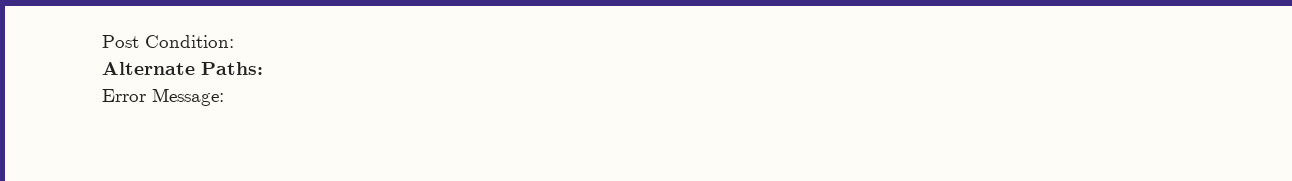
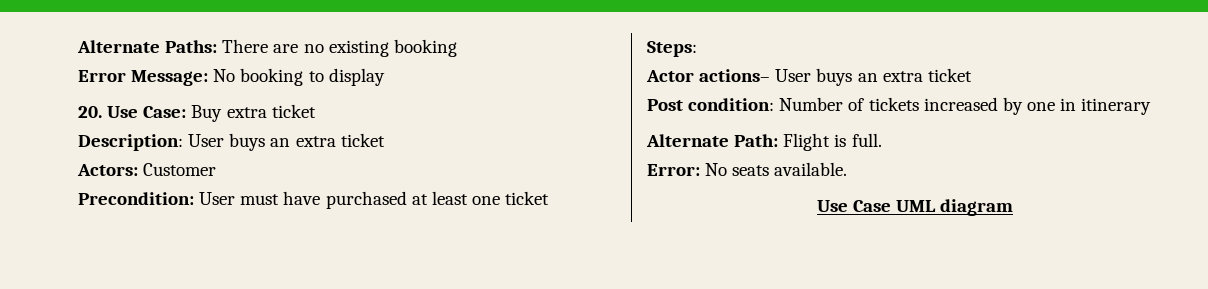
- Post Condition:
- Alternate Paths:
- Error Message:
+ Alternate Paths: There are no existing booking
+ Error Message: No booking to display
+ 20. Use Case: Buy extra ticket
+ Description: User buys an extra ticket
+ Actors: Customer
+ Precondition: User must have purchased at least one ticket
+ Steps:
+ Actor actions– User buys an extra ticket
+ Post condition: Number of tickets increased by one in itinerary
+ Alternate Path: Flight is full.
+ Error: No seats available.
+ Use Case UML diagram

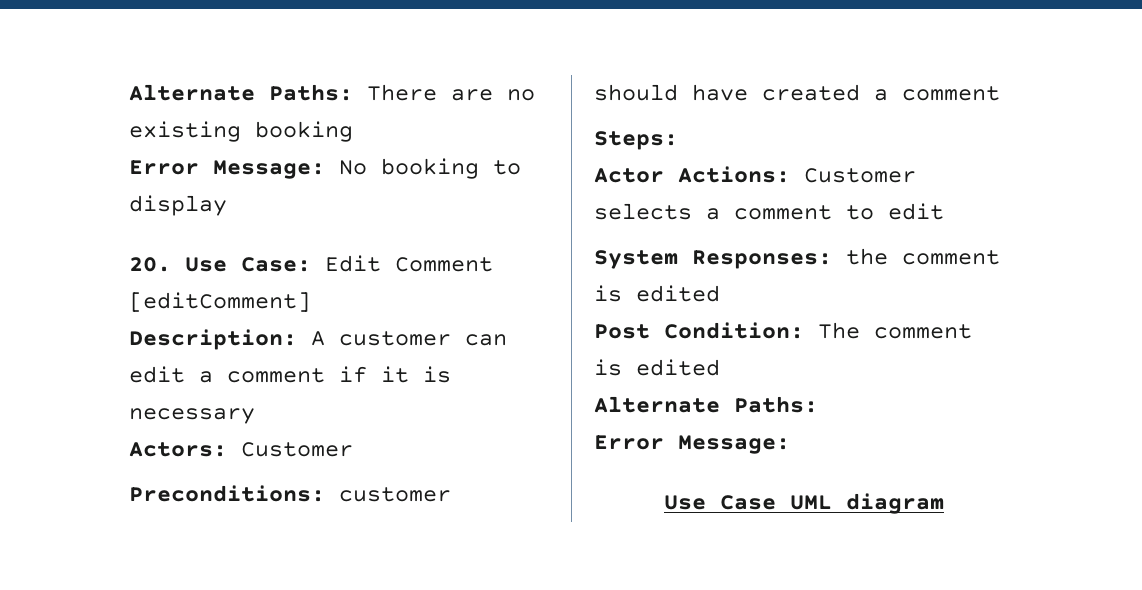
- 20. Use Case: Buy extra ticket
- Description: User buys an extra ticket
+ 20. Use Case: Edit Comment [editComment]
+ Description: A customer can edit a comment if it is necessary
  Actors: Customer
- Precondition: User must have purchased at least one ticket
+ Preconditions: customer should have created a comment
  Steps:
- Actor actions– User buys an extra ticket
- Post condition: Number of tickets increased by one in itinerary
- Alternate Path: Flight is full.
- Error: No seats available.
+ Actor Actions: Customer selects a comment to edit
+ System Responses: the comment is edited
+ Post Condition: The comment is edited
+ Alternate Paths:
+ Error Message:

